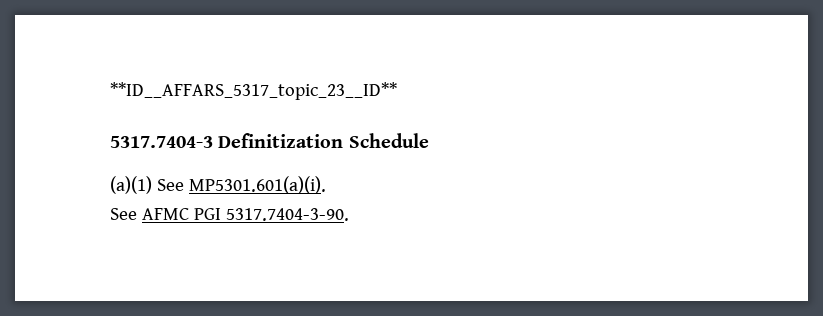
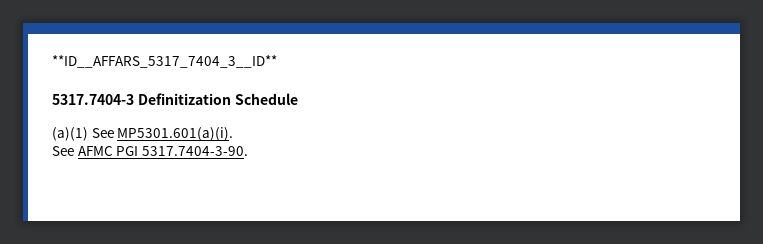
- **ID__AFFARS_5317_topic_23__ID**
+ **ID__AFFARS_5317_7404_3__ID**

